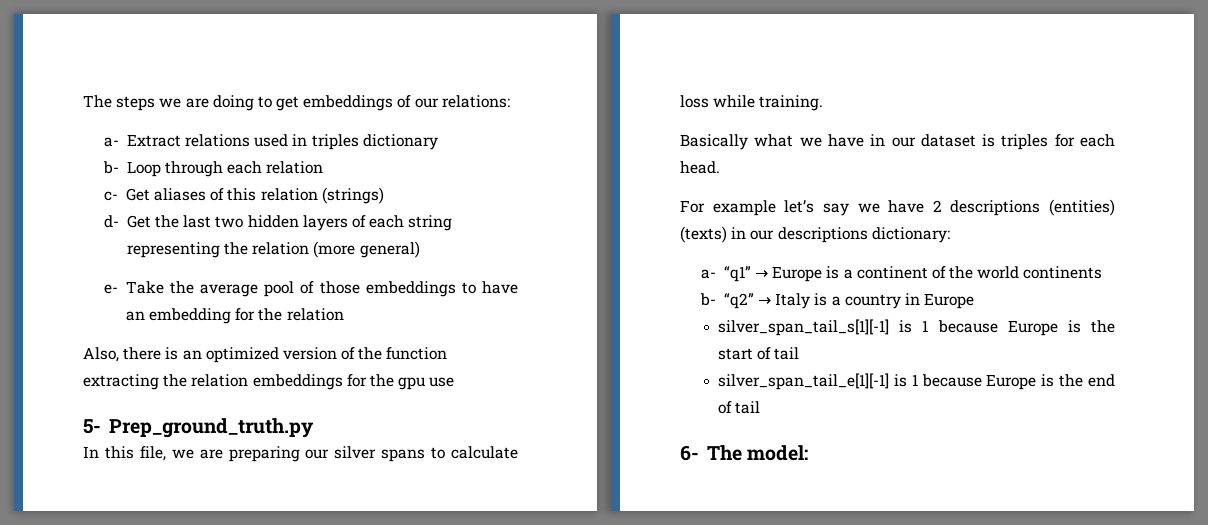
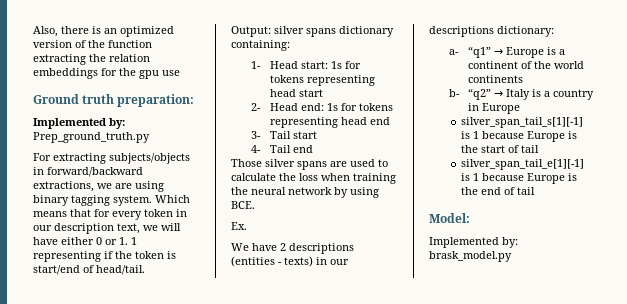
- The steps we are doing to get embeddings of our relations:
- a- Extract relations used in triples dictionary
- b- Loop through each relation
- c- Get aliases of this relation (strings)
- d- Get the last two hidden layers of each string representing the relation (more general)
- e- Take the average pool of those embeddings to have an embedding for the relation
- 5- Prep_ground_truth.py
- In this file, we are preparing our silver spans to calculate loss while training.
- Basically what we have in our dataset is triples for each head.
- For example let’s say we have 2 descriptions (entities) (texts) in our descriptions dictionary:
+ Ground truth preparation:
+ Implemented by: Prep_ground_truth.py
+ For extracting subjects/objects in forward/backward extractions, we are using binary tagging system. Which means that for every token in our description text, we will have either 0 or 1. 1 representing if the token is start/end of head/tail.
+ Output: silver spans dictionary containing:
+ 1- Head start: 1s for tokens representing head start
+ 2- Head end: 1s for tokens representing head end
+ 3- Tail start
+ 4- Tail end
+ Those silver spans are used to calculate the loss when training the neural network by using BCE.
+ Ex.
+ We have 2 descriptions (entities - texts) in our descriptions dictionary:
- 6- The model:
+ Model:
+ Implemented by: brask_model.py

